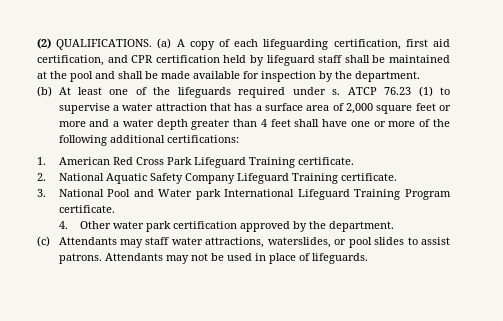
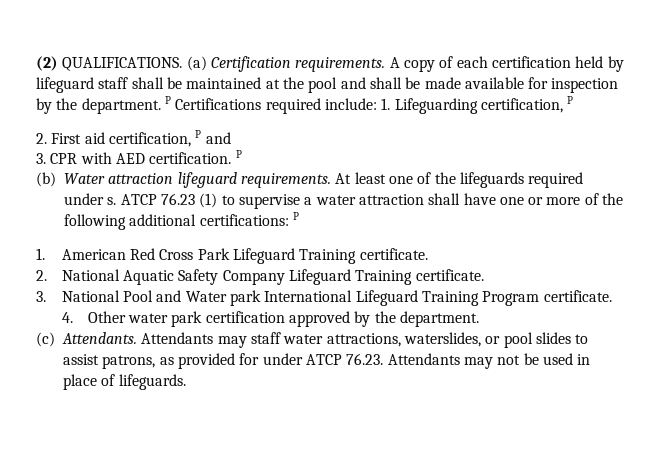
- (a) A copy of each lifeguarding certification, first aid certification, and CPR certification held by lifeguard staff shall be maintained at the pool and shall be made available for inspection by the department.
- (b) At least one of the lifeguards required under s.
+ (a) Certification requirements. A copy of each certification held by lifeguard staff shall be maintained at the pool and shall be made available for inspection by the department. P Certifications required include: 1. Lifeguarding certification, P
+ 2. First aid certification, P and
+ 3. CPR with AED certification. P
+ (b) Water attraction lifeguard requirements. At least one of the lifeguards required under s.
- ATCP 76.23 (1) to supervise a water attraction that has a surface area of 2,000 square feet or more and a water depth greater than 4 feet shall have one or more of the following additional certifications:
+ ATCP 76.23 (1) to supervise a water attraction shall have one or more of the following additional certifications: P
- (c) Attendants may staff water attractions, waterslides, or pool slides to assist patrons. Attendants may not be used in place of lifeguards.
+ (c) Attendants. Attendants may staff water attractions, waterslides, or pool slides to assist patrons, as provided for under ATCP 76.23. Attendants may not be used in place of lifeguards.

